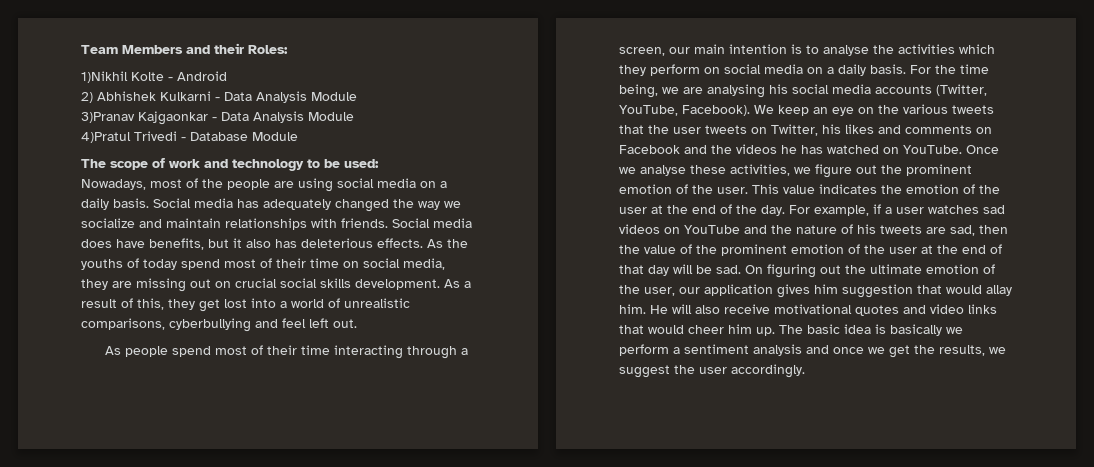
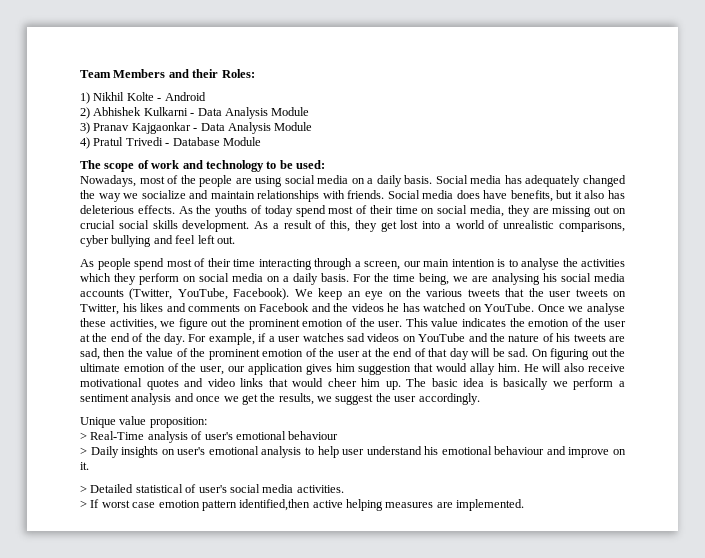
- 1)Nikhil Kolte - Android
+ 1) Nikhil Kolte - Android
- 3)Pranav Kajgaonkar - Data Analysis Module
+ 3) Pranav Kajgaonkar - Data Analysis Module
- 4)Pratul Trivedi - Database Module
+ 4) Pratul Trivedi - Database Module
- As a result of this, they get lost into a world of unrealistic comparisons, cyberbullying and feel left out.
+ As a result of this, they get lost into a world of unrealistic comparisons, cyber bullying and feel left out.
+ Unique value proposition:
+ > Real-Time analysis of user's emotional behaviour
+ > Daily insights on user's emotional analysis to help user understand his emotional behaviour and improve on it.
+ > Detailed statistical of user's social media activities.
+ > If worst case emotion pattern identified,then active helping measures are implemented.

